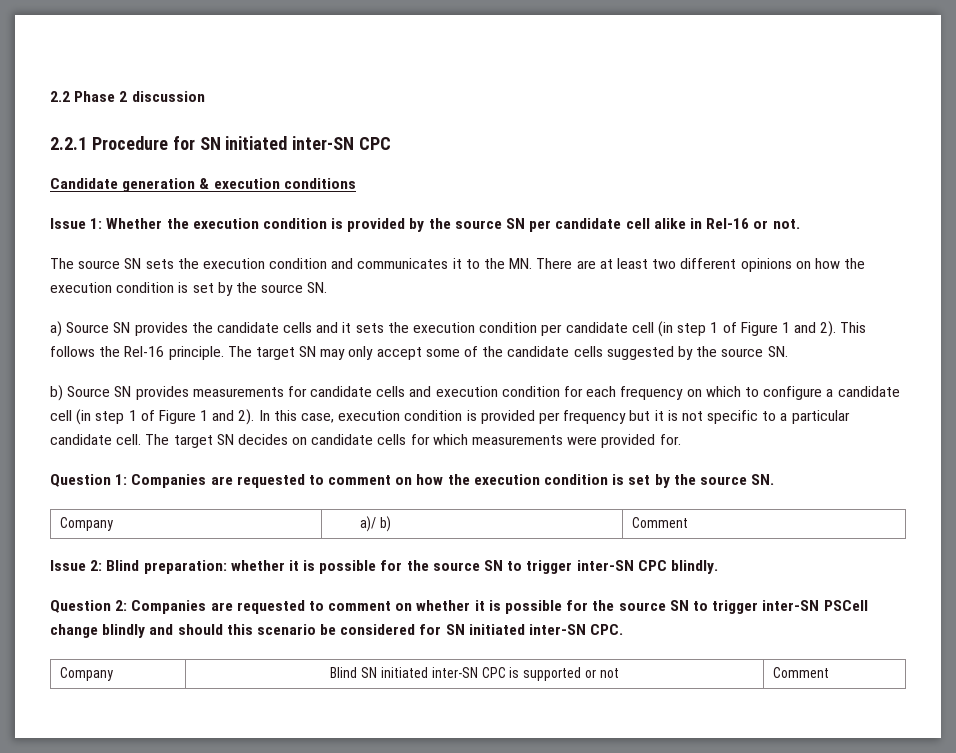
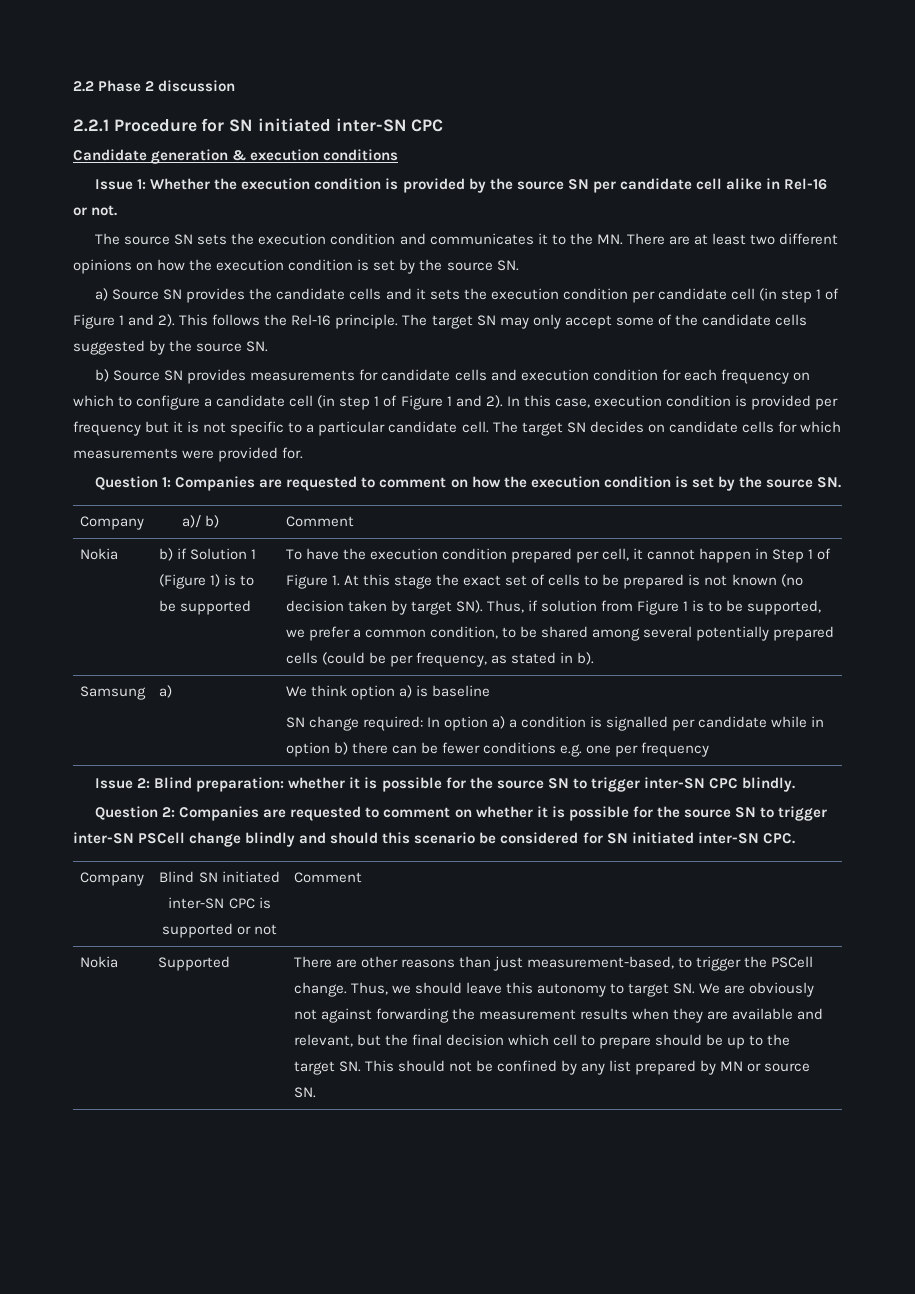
+ Nokia | b) if Solution 1 (Figure 1) is to be supported | To have the execution condition prepared per cell, it cannot happen in Step 1 of Figure 1. At this stage the exact set of cells to be prepared is not known (no decision taken by target SN). Thus, if solution from Figure 1 is to be supported, we prefer a common condition, to be shared among several potentially prepared cells (could be per frequency, as stated in b).
+ Samsung | a) | We think option a) is baseline
+ SN change required: In option a) a condition is signalled per candidate while in option b) there can be fewer conditions e.g. one per frequency
+ Nokia | Supported | There are other reasons than just measurement-based, to trigger the PSCell change. Thus, we should leave this autonomy to target SN. We are obviously not against forwarding the measurement results when they are available and relevant, but the final decision which cell to prepare should be up to the target SN. This should not be confined by any list prepared by MN or source SN.

